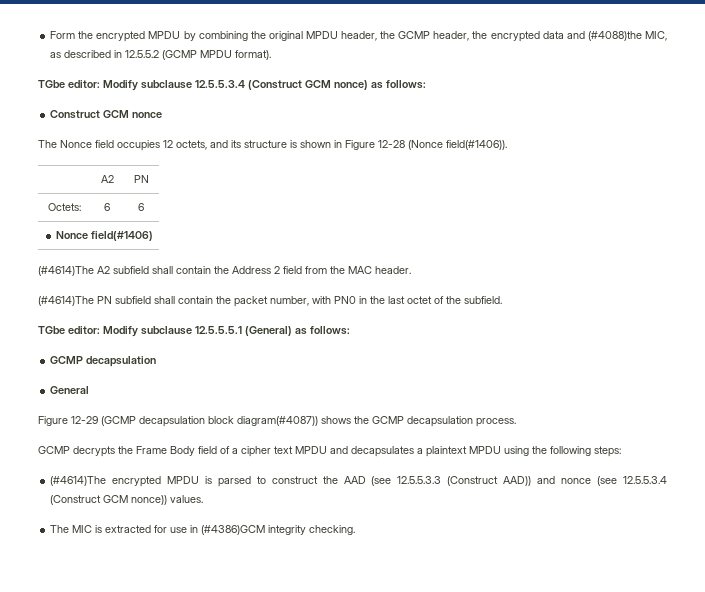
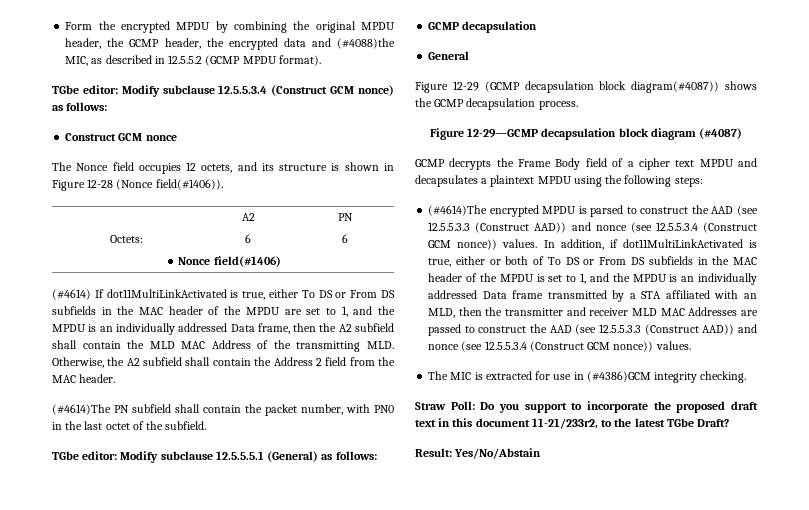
- (#4614)The A2 subfield shall contain the Address 2 field from the MAC header.
+ (#4614) If dot11MultiLinkActivated is true, either To DS or From DS subfields in the MAC header of the MPDU are set to 1, and the MPDU is an individually addressed Data frame, then the A2 subfield shall contain the MLD MAC Address of the transmitting MLD. Otherwise, the A2 subfield shall contain the Address 2 field from the MAC header.
+ Figure 12-29—GCMP decapsulation block diagram (#4087)
+ In addition, if dot11MultiLinkActivated is true, either or both of To DS or From DS subfields in the MAC header of the MPDU is set to 1, and the MPDU is an individually addressed Data frame transmitted by a STA affiliated with an MLD, then the transmitter and receiver MLD MAC Addresses are passed to construct the AAD (see 12.5.5.3.3 (Construct AAD)) and nonce (see 12.5.5.3.4 (Construct GCM nonce)) values.
+ Straw Poll: Do you support to incorporate the proposed draft text in this document 11-21/233r2, to the latest TGbe Draft?
+ Result: Yes/No/Abstain

